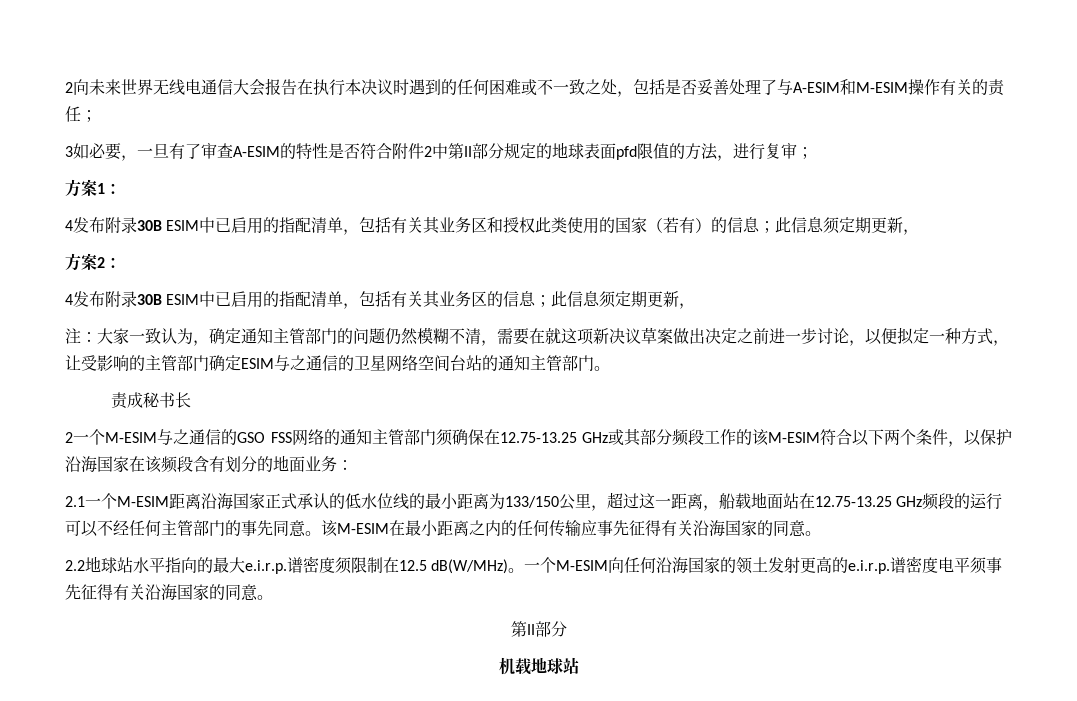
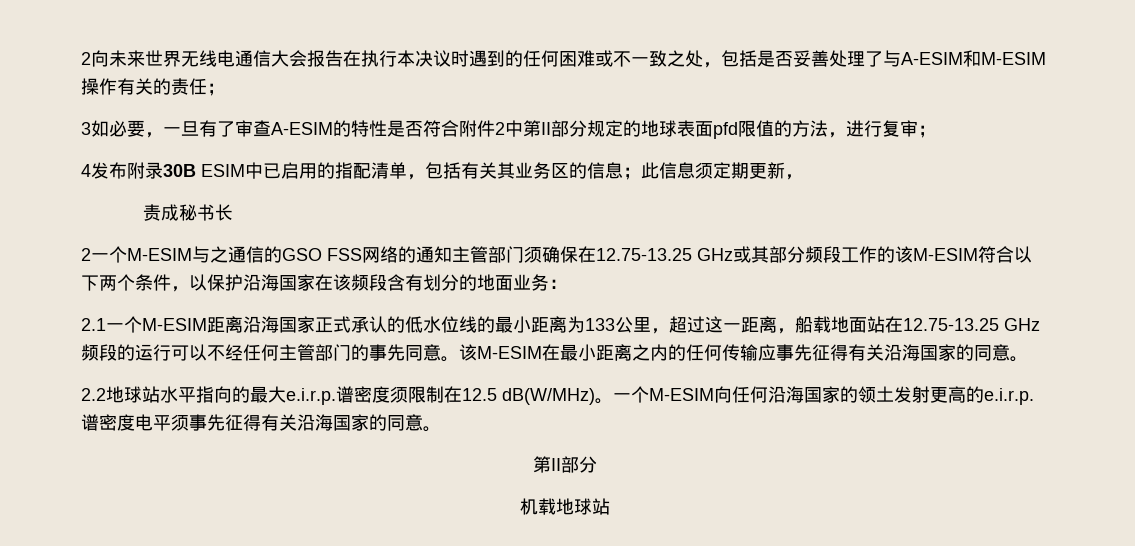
- 方案1：
- 4发布附录30B ESIM中已启用的指配清单，包括有关其业务区和授权此类使用的国家（若有）的信息；此信息须定期更新，
- 方案2：
- 注：大家一致认为，确定通知主管部门的问题仍然模糊不清，需要在就这项新决议草案做出决定之前进一步讨论，以便拟定一种方式，让受影响的主管部门确定ESIM与之通信的卫星网络空间台站的通知主管部门。
- 2.1一个M-ESIM距离沿海国家正式承认的低水位线的最小距离为133/150公里，超过这一距离，船载地面站在12.75-13.25 GHz频段的运行可以不经任何主管部门的事先同意。
+ 2.1一个M-ESIM距离沿海国家正式承认的低水位线的最小距离为133公里，超过这一距离，船载地面站在12.75-13.25 GHz频段的运行可以不经任何主管部门的事先同意。

